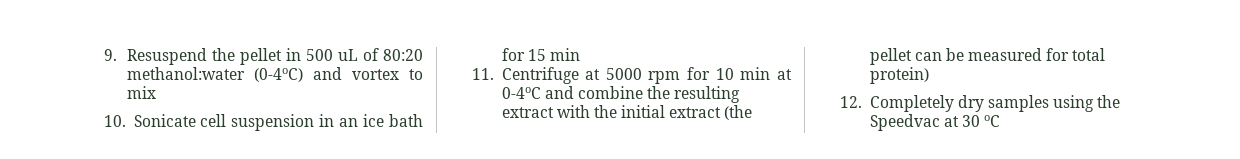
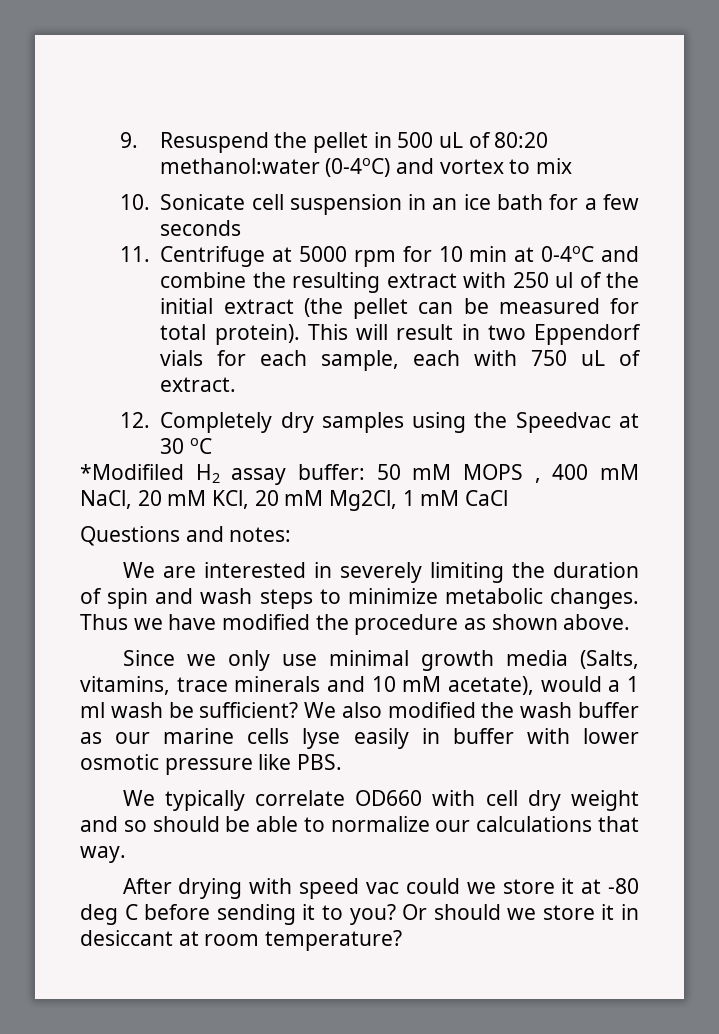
- 10. Sonicate cell suspension in an ice bath for 15 min
+ 10. Sonicate cell suspension in an ice bath for a few seconds
- 11. Centrifuge at 5000 rpm for 10 min at 0-4oC and combine the resulting extract with the initial extract (the pellet can be measured for total protein)
+ 11. Centrifuge at 5000 rpm for 10 min at 0-4oC and combine the resulting extract with 250 ul of the initial extract (the pellet can be measured for total protein). This will result in two Eppendorf vials for each sample, each with 750 uL of extract.
+ *Modifiled H2 assay buffer: 50 mM MOPS , 400 mM NaCl, 20 mM KCl, 20 mM Mg2Cl, 1 mM CaCl
+ Questions and notes:
+ We are interested in severely limiting the duration of spin and wash steps to minimize metabolic changes. Thus we have modified the procedure as shown above.
+ Since we only use minimal growth media (Salts, vitamins, trace minerals and 10 mM acetate), would a 1 ml wash be sufficient? We also modified the wash buffer as our marine cells lyse easily in buffer with lower osmotic pressure like PBS.
+ We typically correlate OD660 with cell dry weight and so should be able to normalize our calculations that way.
+ After drying with speed vac could we store it at -80 deg C before sending it to you? Or should we store it in desiccant at room temperature?

